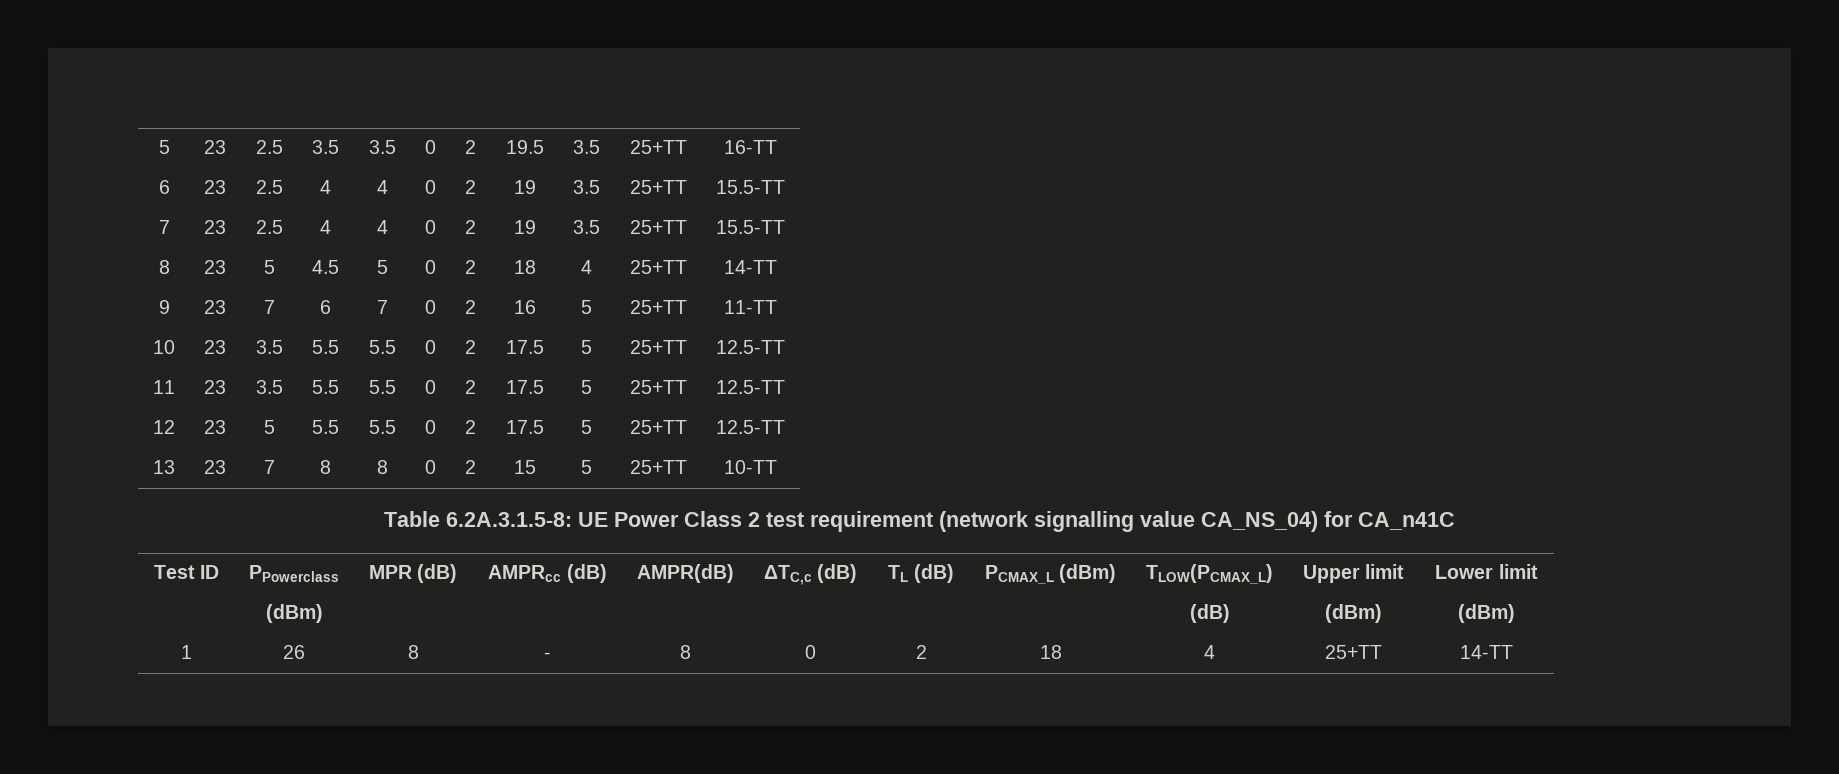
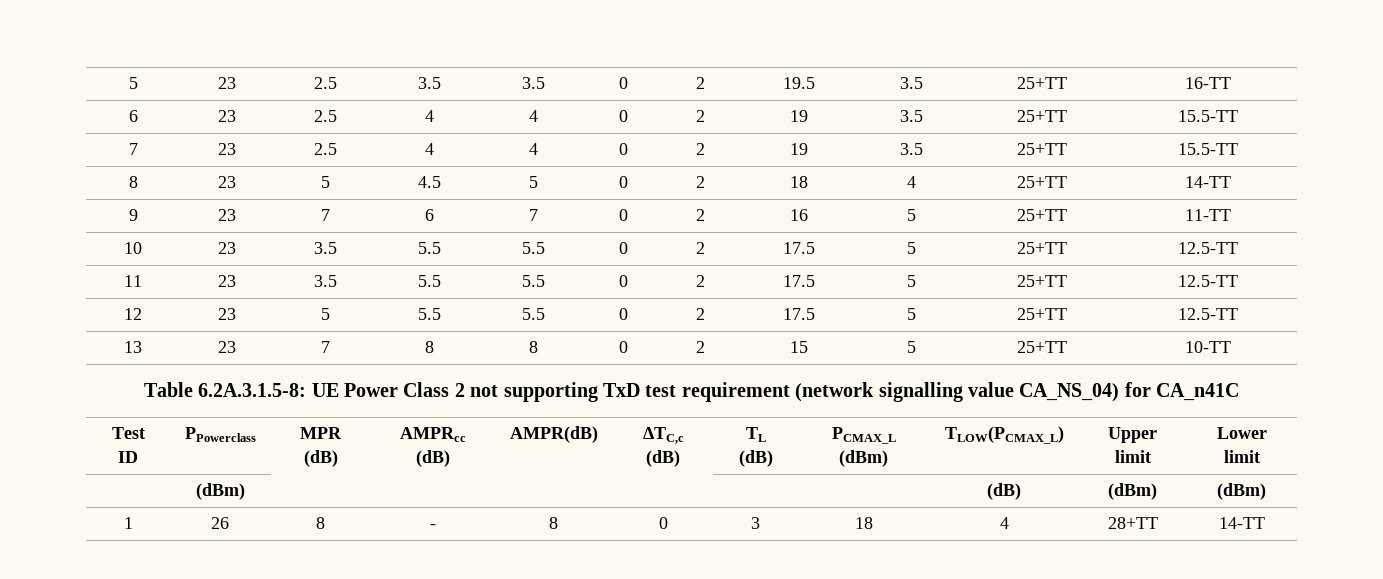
- Table 6.2A.3.1.5-8: UE Power Class 2 test requirement (network signalling value CA_NS_04) for CA_n41C
+ Table 6.2A.3.1.5-8: UE Power Class 2 not supporting TxD test requirement (network signalling value CA_NS_04) for CA_n41C
- 1 | 26 | 8 | - | 8 | 0 | 2 | 18 | 4 | 25+TT | 14-TT
+ 1 | 26 | 8 | - | 8 | 0 | 3 | 18 | 4 | 28+TT | 14-TT

